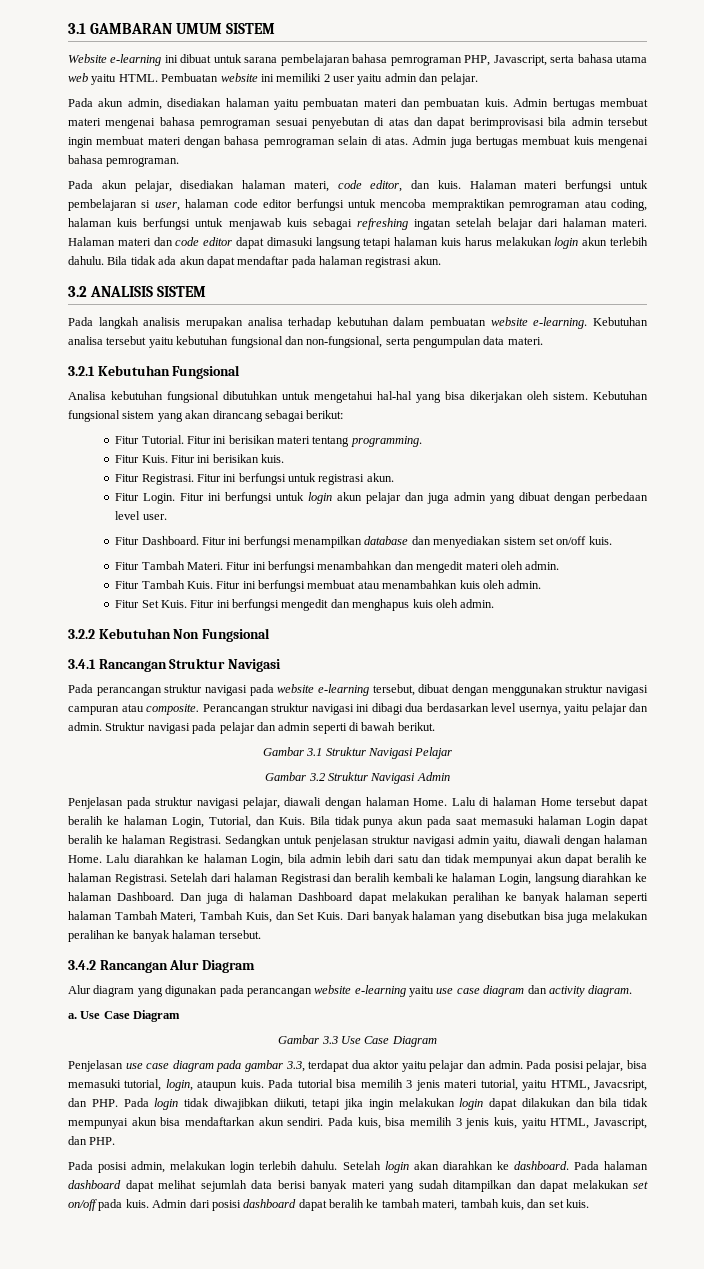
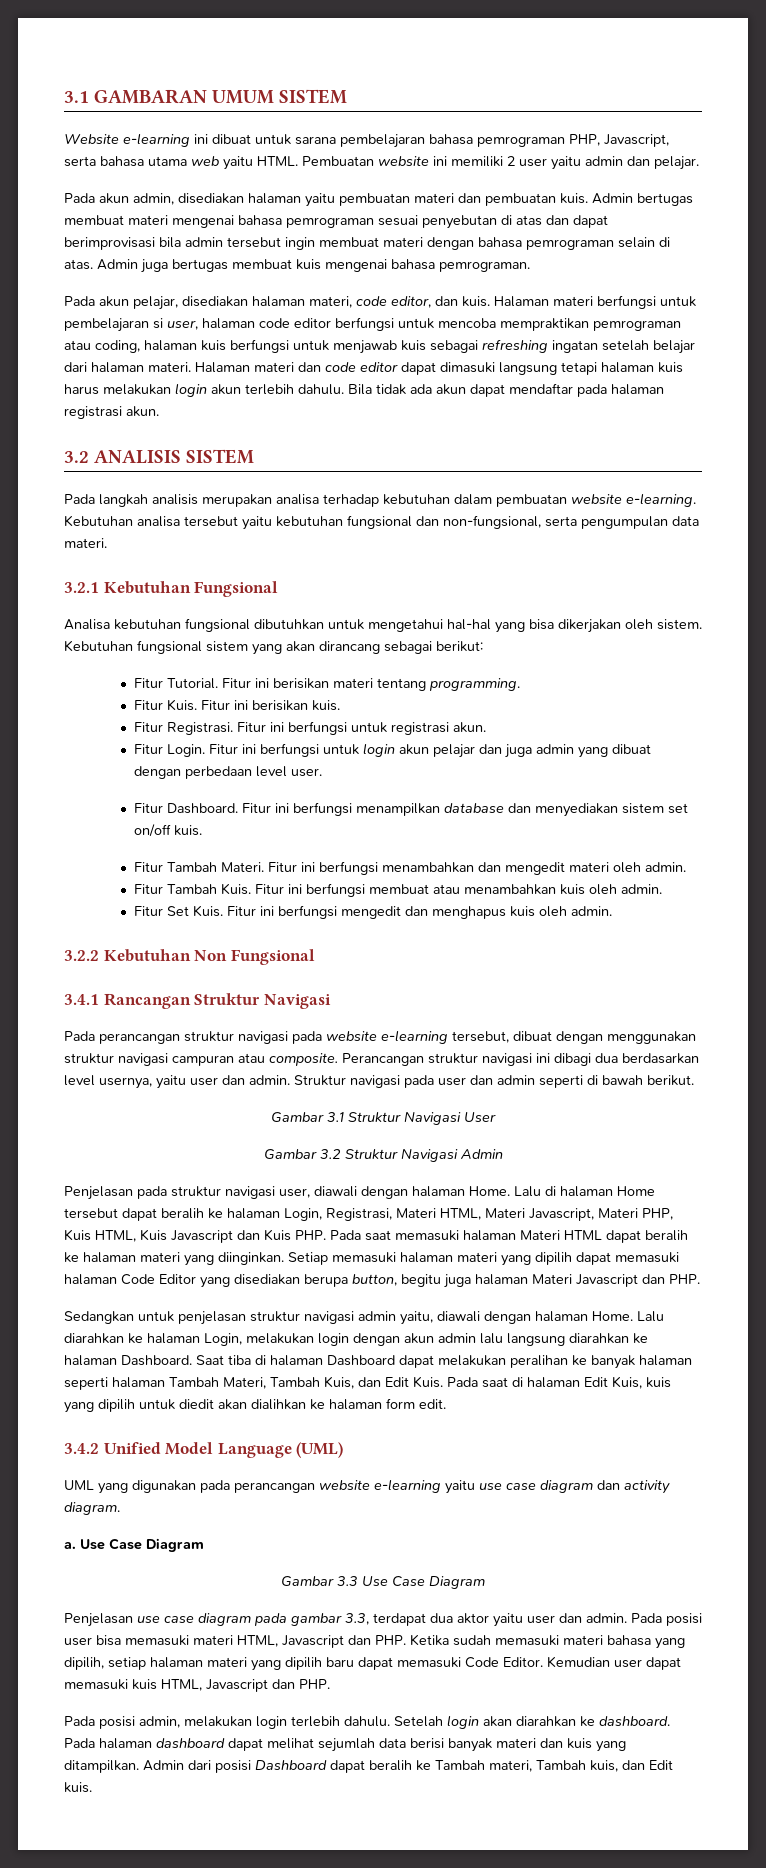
- Perancangan struktur navigasi ini dibagi dua berdasarkan level usernya, yaitu pelajar dan admin.
+ Perancangan struktur navigasi ini dibagi dua berdasarkan level usernya, yaitu user dan admin.
- Struktur navigasi pada pelajar dan admin seperti di bawah berikut.
+ Struktur navigasi pada user dan admin seperti di bawah berikut.
- Gambar 3.1 Struktur Navigasi Pelajar
+ Gambar 3.1 Struktur Navigasi User
- Penjelasan pada struktur navigasi pelajar, diawali dengan halaman Home.
+ Penjelasan pada struktur navigasi user, diawali dengan halaman Home.
- Lalu di halaman Home tersebut dapat beralih ke halaman Login, Tutorial, dan Kuis. Bila tidak punya akun pada saat memasuki halaman Login dapat beralih ke halaman Registrasi. Sedangkan untuk penjelasan struktur navigasi admin yaitu, diawali dengan halaman Home.
+ Lalu di halaman Home tersebut dapat beralih ke halaman Login, Registrasi, Materi HTML, Materi Javascript, Materi PHP, Kuis HTML, Kuis Javascript dan Kuis PHP. Pada saat memasuki halaman Materi HTML dapat beralih ke halaman materi yang diinginkan. Setiap memasuki halaman materi yang dipilih dapat memasuki halaman Code Editor yang disediakan berupa button, begitu juga halaman Materi Javascript dan PHP.
+ Sedangkan untuk penjelasan struktur navigasi admin yaitu, diawali dengan halaman Home.
- Lalu diarahkan ke halaman Login, bila admin lebih dari satu dan tidak mempunyai akun dapat beralih ke halaman Registrasi. Setelah dari halaman Registrasi dan beralih kembali ke halaman Login, langsung diarahkan ke halaman Dashboard.
+ Lalu diarahkan ke halaman Login, melakukan login dengan akun admin lalu langsung diarahkan ke halaman Dashboard.
- Dan juga di halaman Dashboard dapat melakukan peralihan ke banyak halaman seperti halaman Tambah Materi, Tambah Kuis, dan Set Kuis. Dari banyak halaman yang disebutkan bisa juga melakukan peralihan ke banyak halaman tersebut.
- 3.4.2 Rancangan Alur Diagram
- Alur diagram yang digunakan pada perancangan website e-learning yaitu use case diagram dan activity diagram.
+ Saat tiba di halaman Dashboard dapat melakukan peralihan ke banyak halaman seperti halaman Tambah Materi, Tambah Kuis, dan Edit Kuis. Pada saat di halaman Edit Kuis, kuis yang dipilih untuk diedit akan dialihkan ke halaman form edit.
+ 3.4.2 Unified Model Language (UML)
+ UML yang digunakan pada perancangan website e-learning yaitu use case diagram dan activity diagram.
- Penjelasan use case diagram pada gambar 3.3, terdapat dua aktor yaitu pelajar dan admin.
+ Penjelasan use case diagram pada gambar 3.3, terdapat dua aktor yaitu user dan admin.
- Pada posisi pelajar, bisa memasuki tutorial, login, ataupun kuis. Pada tutorial bisa memilih 3 jenis materi tutorial, yaitu HTML, Javacsript, dan PHP. Pada login tidak diwajibkan diikuti, tetapi jika ingin melakukan login dapat dilakukan dan bila tidak mempunyai akun bisa mendaftarkan akun sendiri. Pada kuis, bisa memilih 3 jenis kuis, yaitu HTML, Javascript, dan PHP.
+ Pada posisi user bisa memasuki materi HTML, Javascript dan PHP. Ketika sudah memasuki materi bahasa yang dipilih, setiap halaman materi yang dipilih baru dapat memasuki Code Editor. Kemudian user dapat memasuki kuis HTML, Javascript dan PHP.
- Pada halaman dashboard dapat melihat sejumlah data berisi banyak materi yang sudah ditampilkan dan dapat melakukan set on/off pada kuis.
+ Pada halaman dashboard dapat melihat sejumlah data berisi banyak materi dan kuis yang ditampilkan.
- Admin dari posisi dashboard dapat beralih ke tambah materi, tambah kuis, dan set kuis.
+ Admin dari posisi Dashboard dapat beralih ke Tambah materi, Tambah kuis, dan Edit kuis.

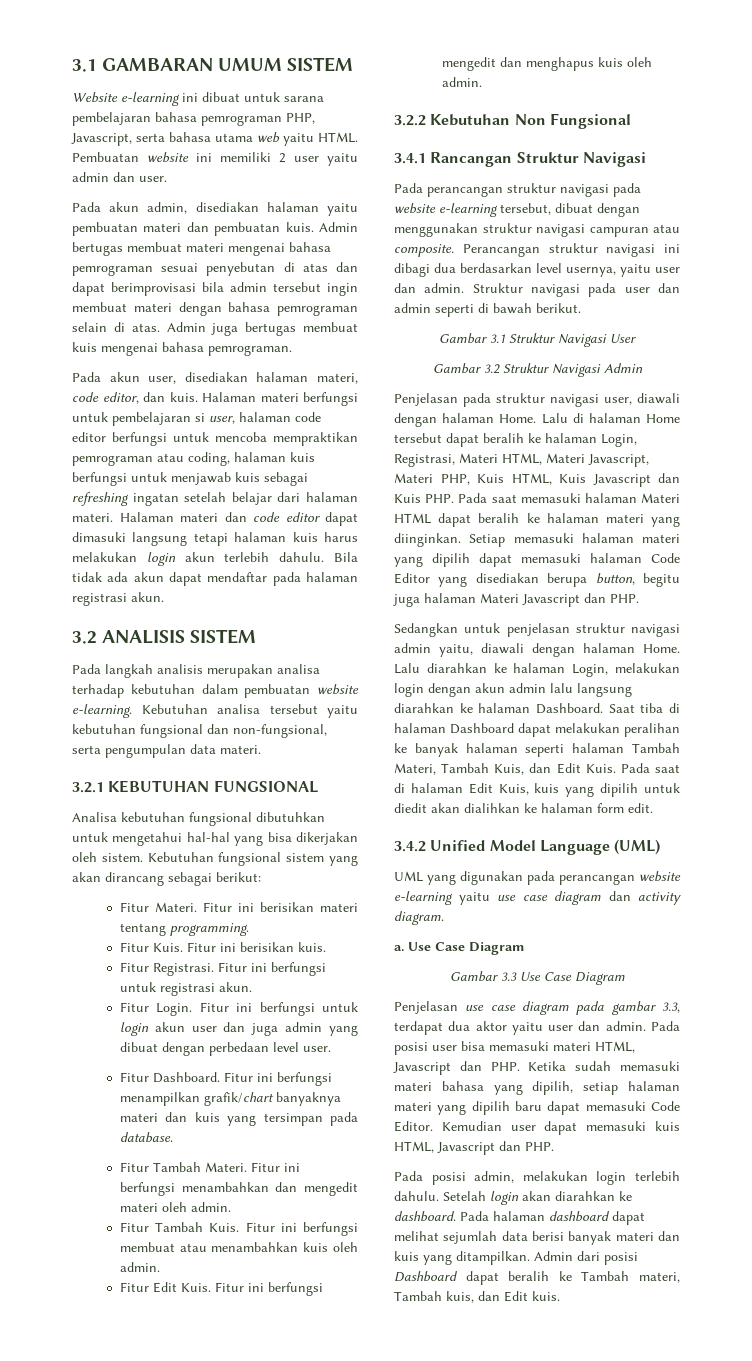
- Pembuatan website ini memiliki 2 user yaitu admin dan pelajar.
+ Pembuatan website ini memiliki 2 user yaitu admin dan user.
- Pada akun pelajar, disediakan halaman materi, code editor, dan kuis.
+ Pada akun user, disediakan halaman materi, code editor, dan kuis.
- 3.2.1 Kebutuhan Fungsional
+ 3.2.1 KEBUTUHAN FUNGSIONAL
- Fitur Tutorial.
+ Fitur Materi.
- Fitur ini berfungsi untuk login akun pelajar dan juga admin yang dibuat dengan perbedaan level user.
+ Fitur ini berfungsi untuk login akun user dan juga admin yang dibuat dengan perbedaan level user.
- Fitur ini berfungsi menampilkan database dan menyediakan sistem set on/off kuis.
+ Fitur ini berfungsi menampilkan grafik/chart banyaknya materi dan kuis yang tersimpan pada database.
- Fitur Set Kuis.
+ Fitur Edit Kuis.

